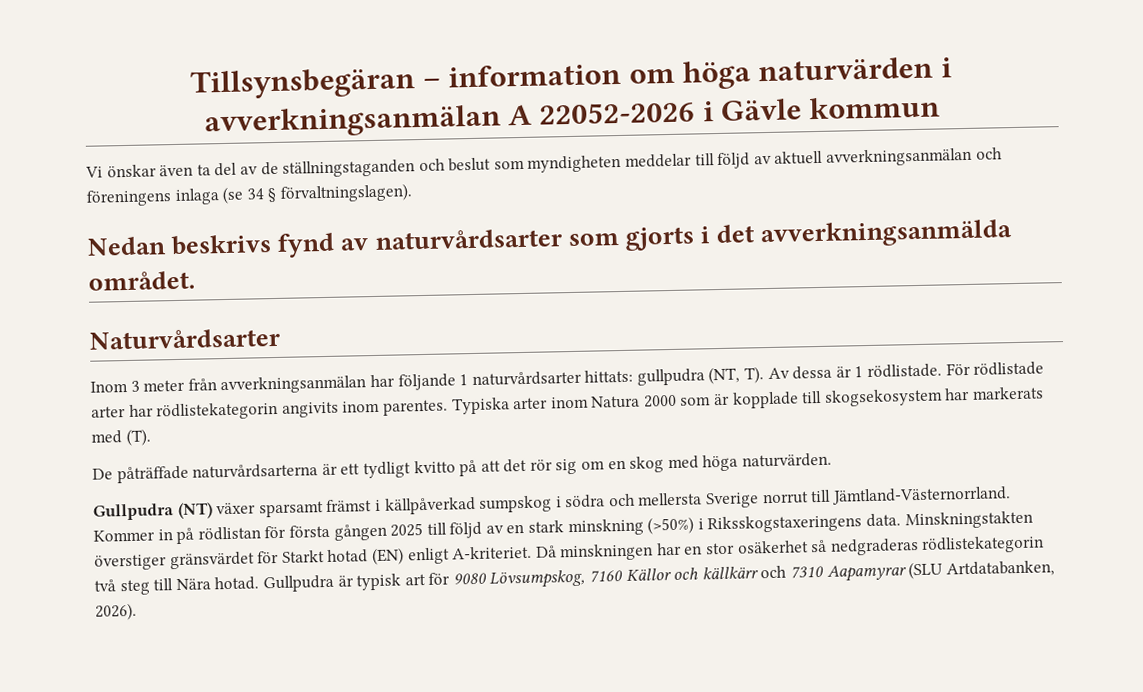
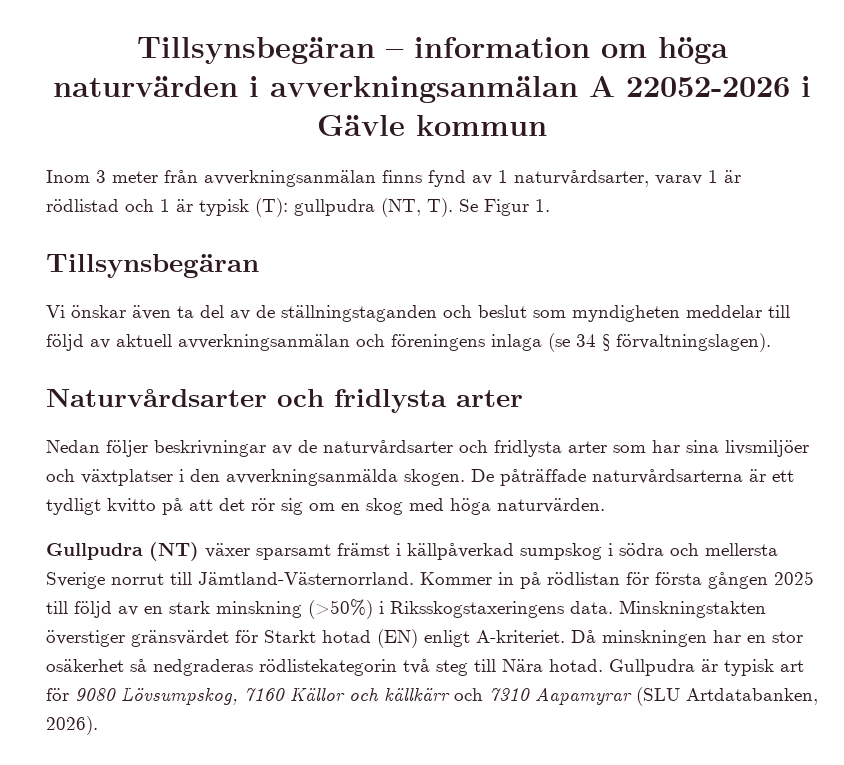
+ Inom 3 meter från avverkningsanmälan finns fynd av 1 naturvårdsarter, varav 1 är rödlistad och 1 är typisk (T): gullpudra (NT, T). Se Figur 1.
+ Tillsynsbegäran
- Nedan beskrivs fynd av naturvårdsarter som gjorts i det avverkningsanmälda området.
- Naturvårdsarter
- Inom 3 meter från avverkningsanmälan har följande 1 naturvårdsarter hittats: gullpudra (NT, T). Av dessa är 1 rödlistade. För rödlistade arter har rödlistekategorin angivits inom parentes. Typiska arter inom Natura 2000 som är kopplade till skogsekosystem har markerats med (T).
- De påträffade naturvårdsarterna är ett tydligt kvitto på att det rör sig om en skog med höga naturvärden.
+ Naturvårdsarter och fridlysta arter
+ Nedan följer beskrivningar av de naturvårdsarter och fridlysta arter som har sina livsmiljöer och växtplatser i den avverkningsanmälda skogen. De påträffade naturvårdsarterna är ett tydligt kvitto på att det rör sig om en skog med höga naturvärden.

